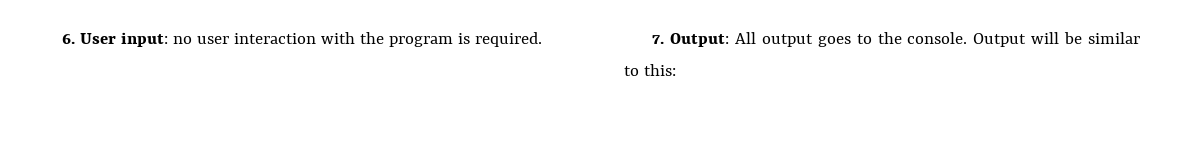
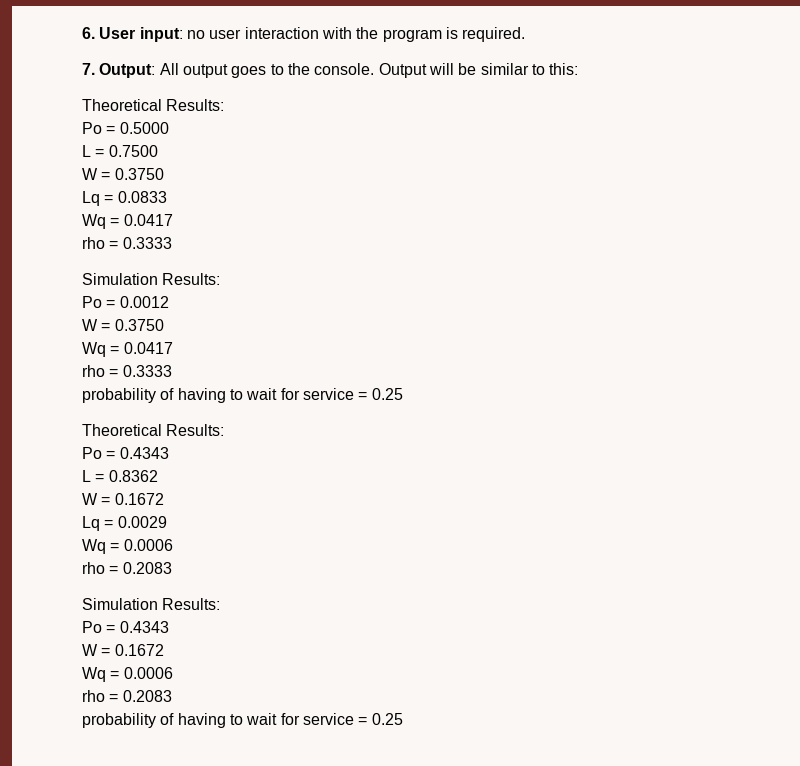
  Output will be similar to this:
+ Theoretical Results:
+ Po = 0.5000
+ L = 0.7500
+ W = 0.3750
+ Lq = 0.0833
+ Wq = 0.0417
+ rho = 0.3333
+ Simulation Results:
+ Po = 0.0012
+ W = 0.3750
+ Wq = 0.0417
+ rho = 0.3333
+ probability of having to wait for service = 0.25
+ Theoretical Results:
+ Po = 0.4343
+ L = 0.8362
+ W = 0.1672
+ Lq = 0.0029
+ Wq = 0.0006
+ rho = 0.2083
+ Simulation Results:
+ Po = 0.4343
+ W = 0.1672
+ Wq = 0.0006
+ rho = 0.2083
+ probability of having to wait for service = 0.25

